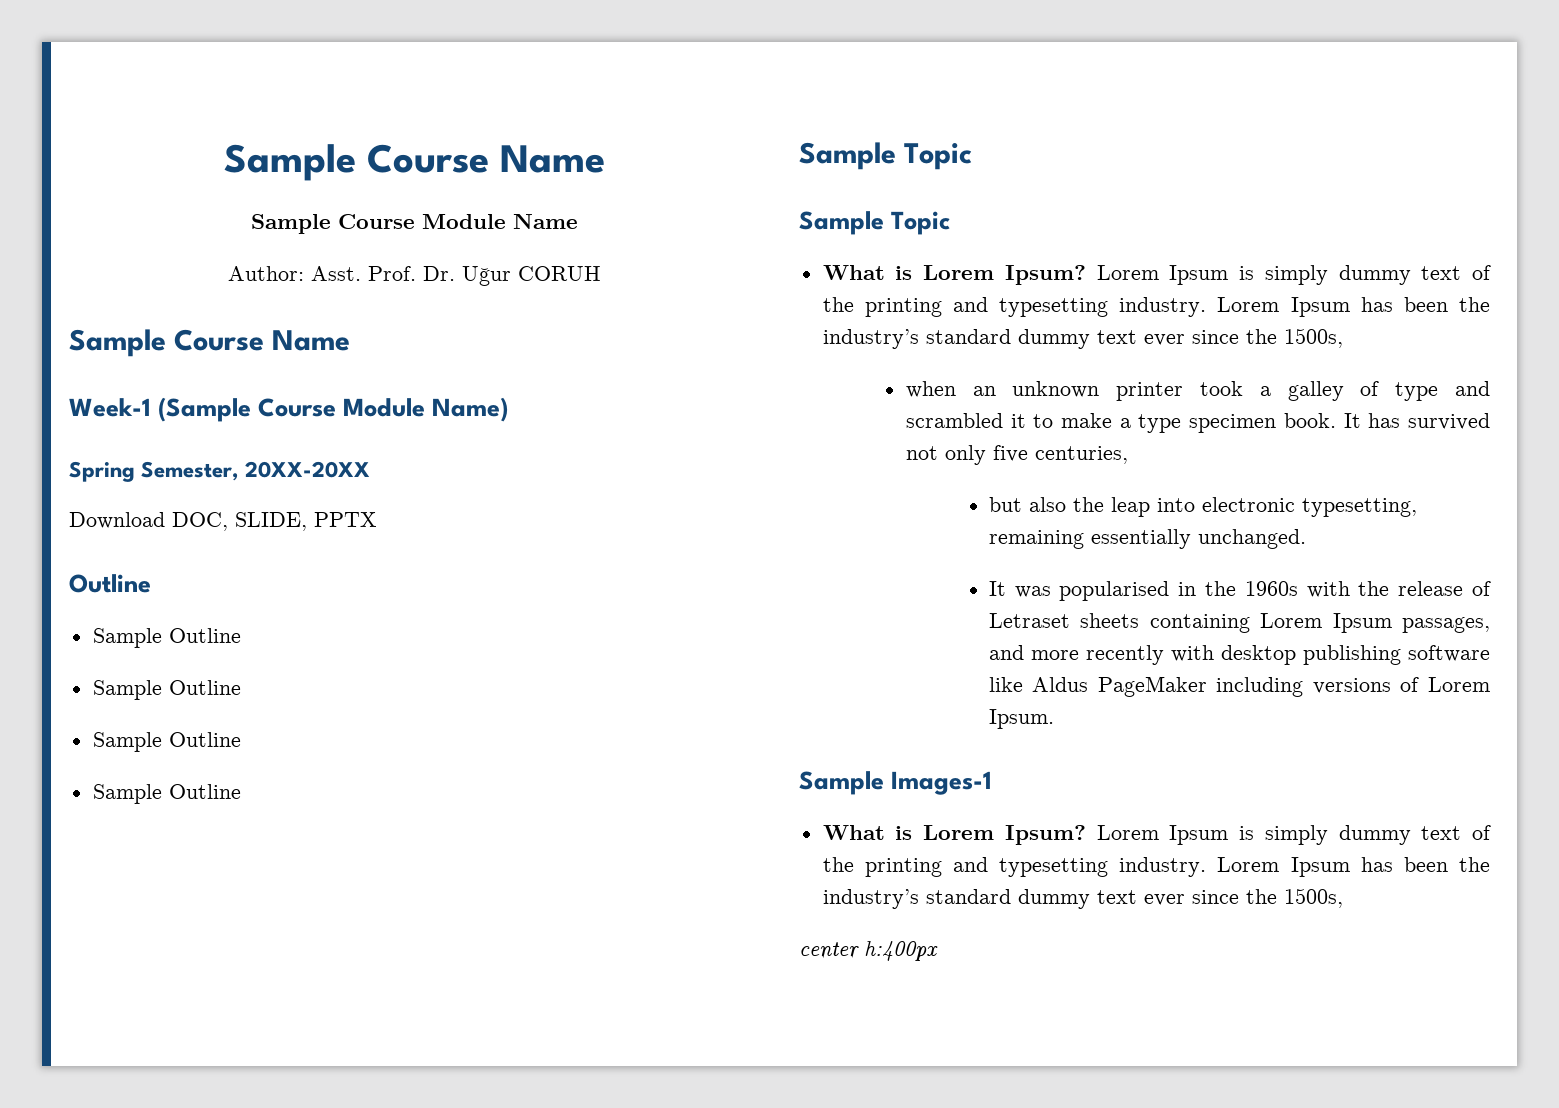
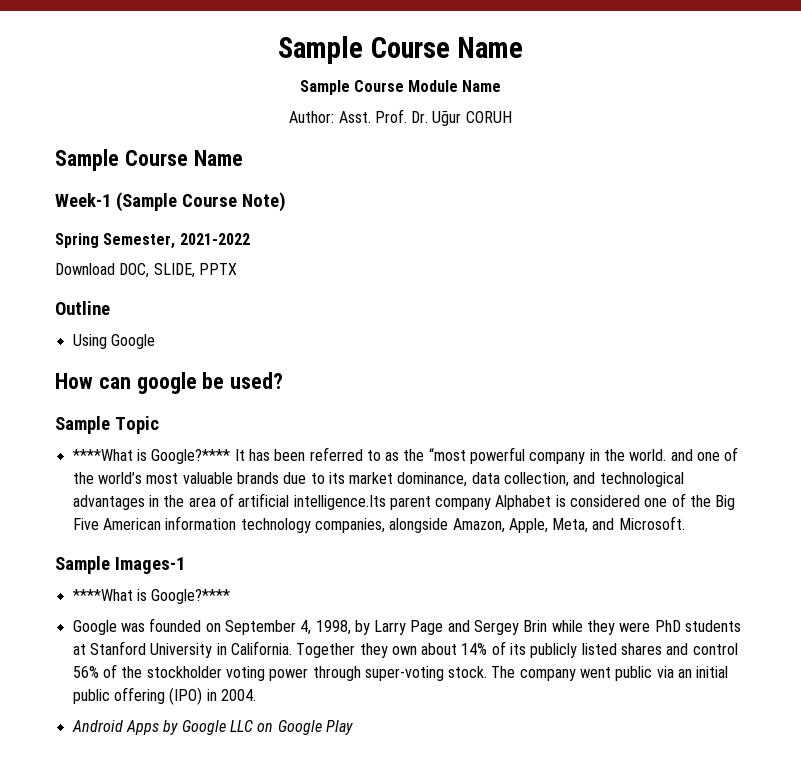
- Week-1 (Sample Course Module Name)
+ Week-1 (Sample Course Note)
- Spring Semester, 20XX-20XX
+ Spring Semester, 2021-2022
  Download DOC, SLIDE, PPTX
  Outline
- Sample Outline
- Sample Outline
- Sample Outline
- Sample Outline
+ Using Google
+ How can google be used?
  Sample Topic
- Sample Topic
- What is Lorem Ipsum? Lorem Ipsum is simply dummy text of the printing and typesetting industry. Lorem Ipsum has been the industry’s standard dummy text ever since the 1500s,
- when an unknown printer took a galley of type and scrambled it to make a type specimen book. It has survived not only five centuries,
- but also the leap into electronic typesetting, remaining essentially unchanged.
- It was popularised in the 1960s with the release of Letraset sheets containing Lorem Ipsum passages, and more recently with desktop publishing software like Aldus PageMaker including versions of Lorem Ipsum.
+ ****What is Google?**** It has been referred to as the “most powerful company in the world. and one of the world’s most valuable brands due to its market dominance, data collection, and technological advantages in the area of artificial intelligence.Its parent company Alphabet is considered one of the Big Five American information technology companies, alongside Amazon, Apple, Meta, and Microsoft.
  Sample Images-1
- What is Lorem Ipsum? Lorem Ipsum is simply dummy text of the printing and typesetting industry. Lorem Ipsum has been the industry’s standard dummy text ever since the 1500s,
- center h:400px
+ ****What is Google?****
+ Google was founded on September 4, 1998, by Larry Page and Sergey Brin while they were PhD students at Stanford University in California. Together they own about 14% of its publicly listed shares and control 56% of the stockholder voting power through super-voting stock. The company went public via an initial public offering (IPO) in 2004.
+ Android Apps by Google LLC on Google Play

